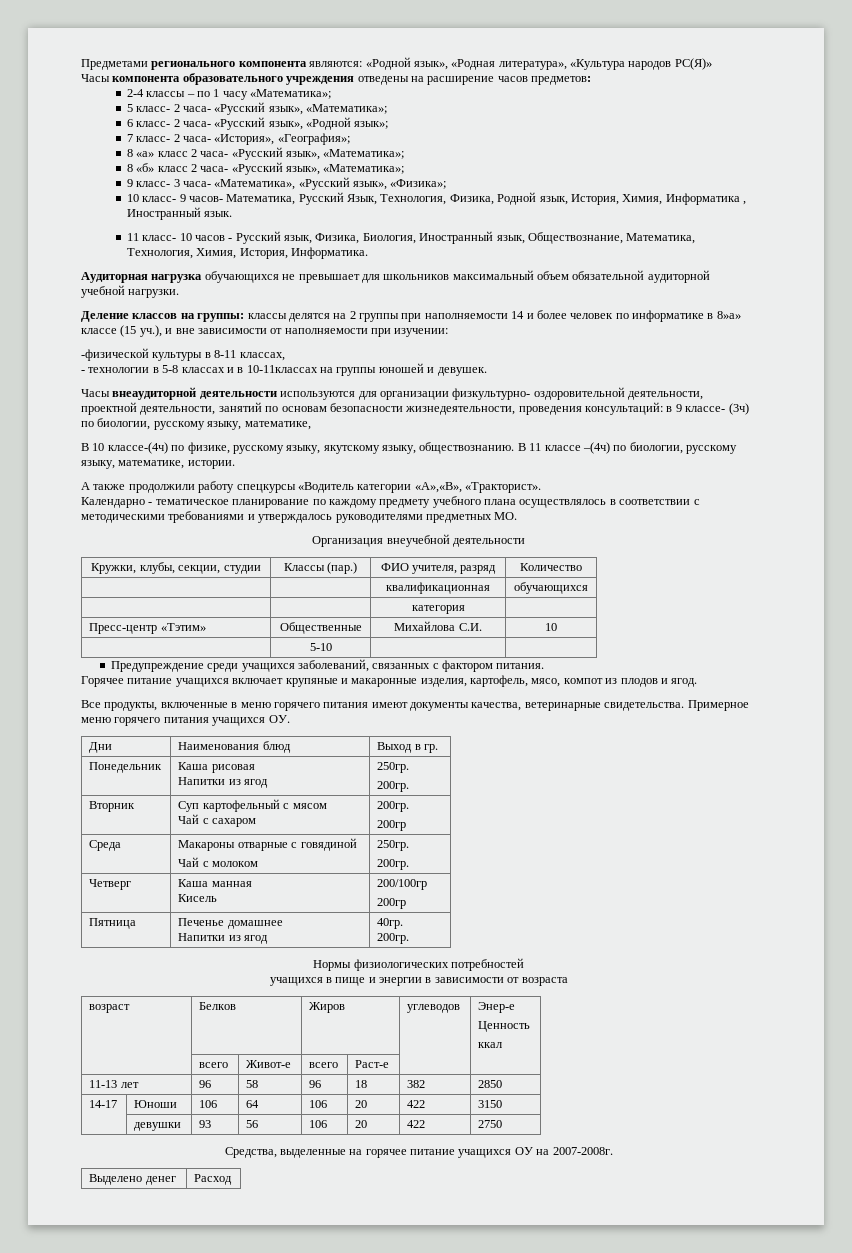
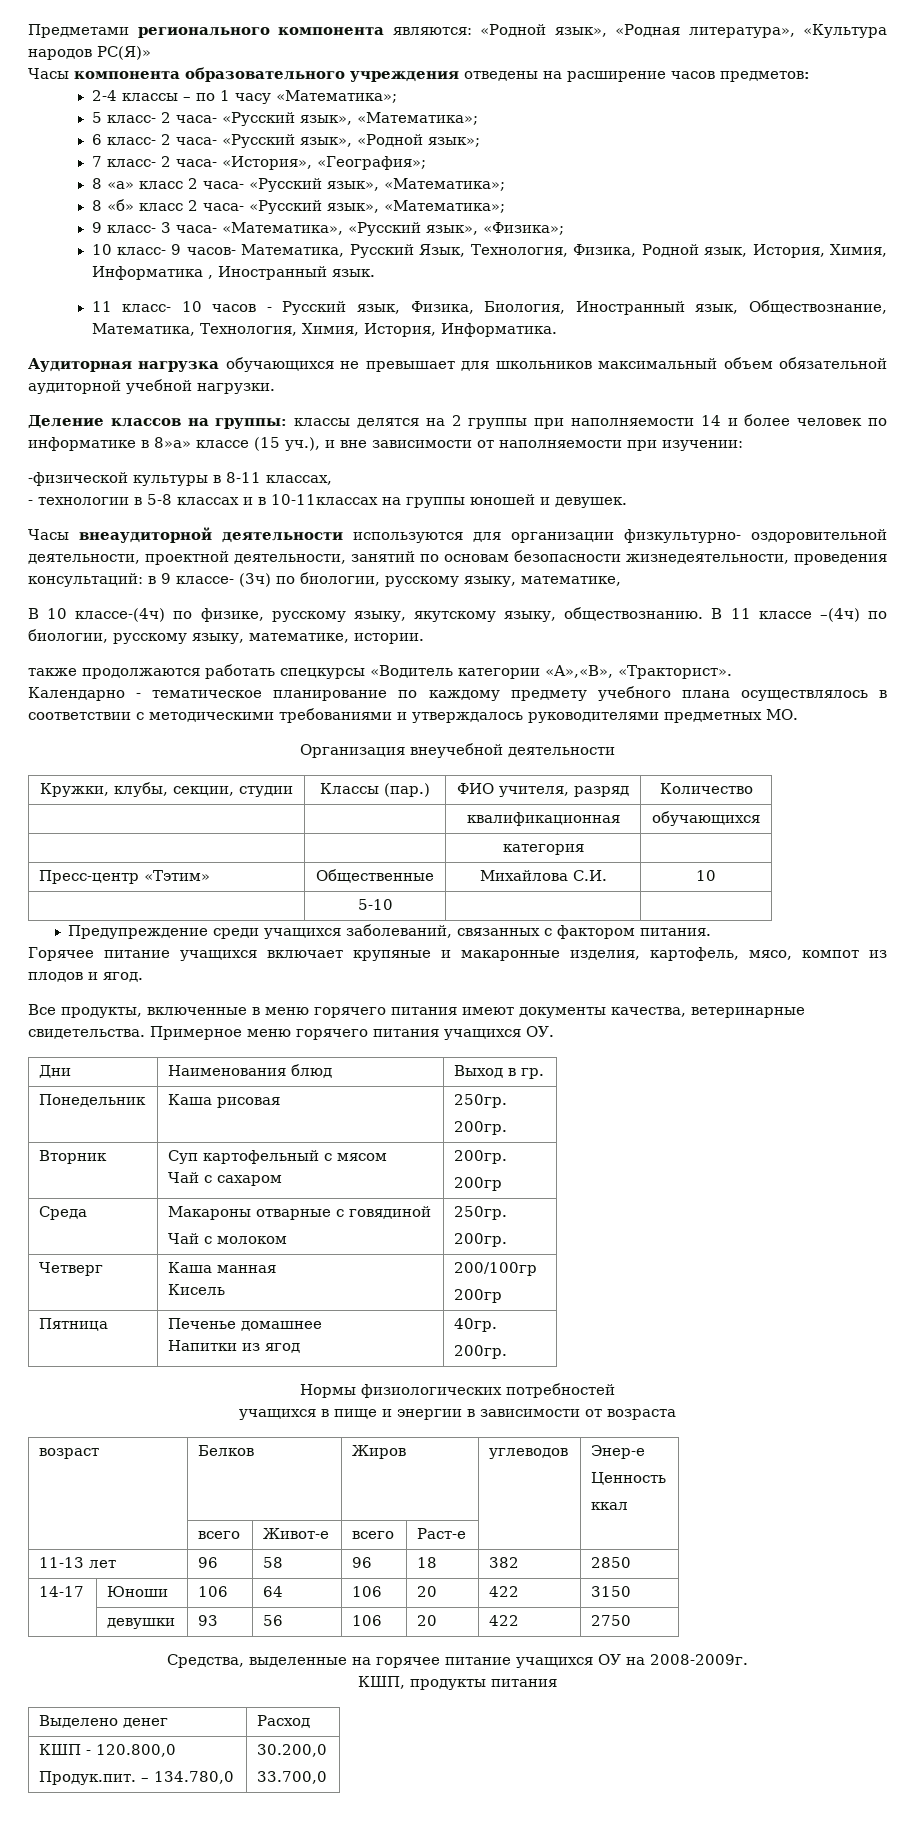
- А также продолжили работу спецкурсы «Водитель категории «А»,«В», «Тракторист».
+ также продолжаются работать спецкурсы «Водитель категории «А»,«В», «Тракторист».
- Понедельник | Каша рисовая
- Напитки из ягод | 250гр.
+ Понедельник | Каша рисовая | 250гр.
- Средства, выделенные на горячее питание учащихся ОУ на 2007-2008г.
+ Средства, выделенные на горячее питание учащихся ОУ на 2008-2009г.
+ КШП, продукты питания
+ КШП - 120.800,0
+ Продук.пит. – 134.780,0 | 30.200,0
+ 33.700,0

